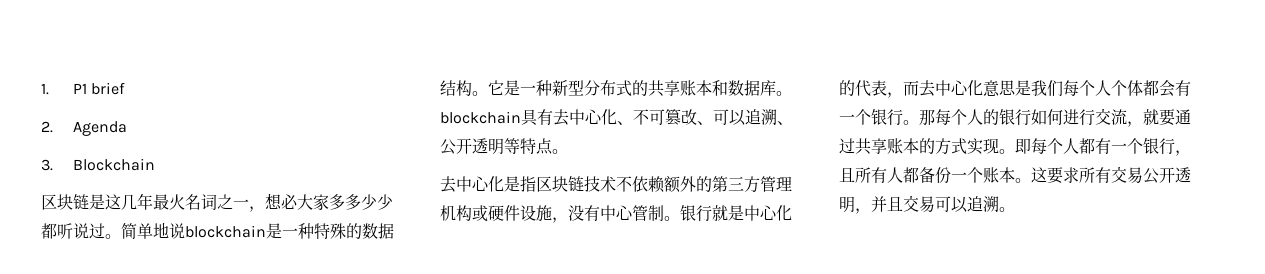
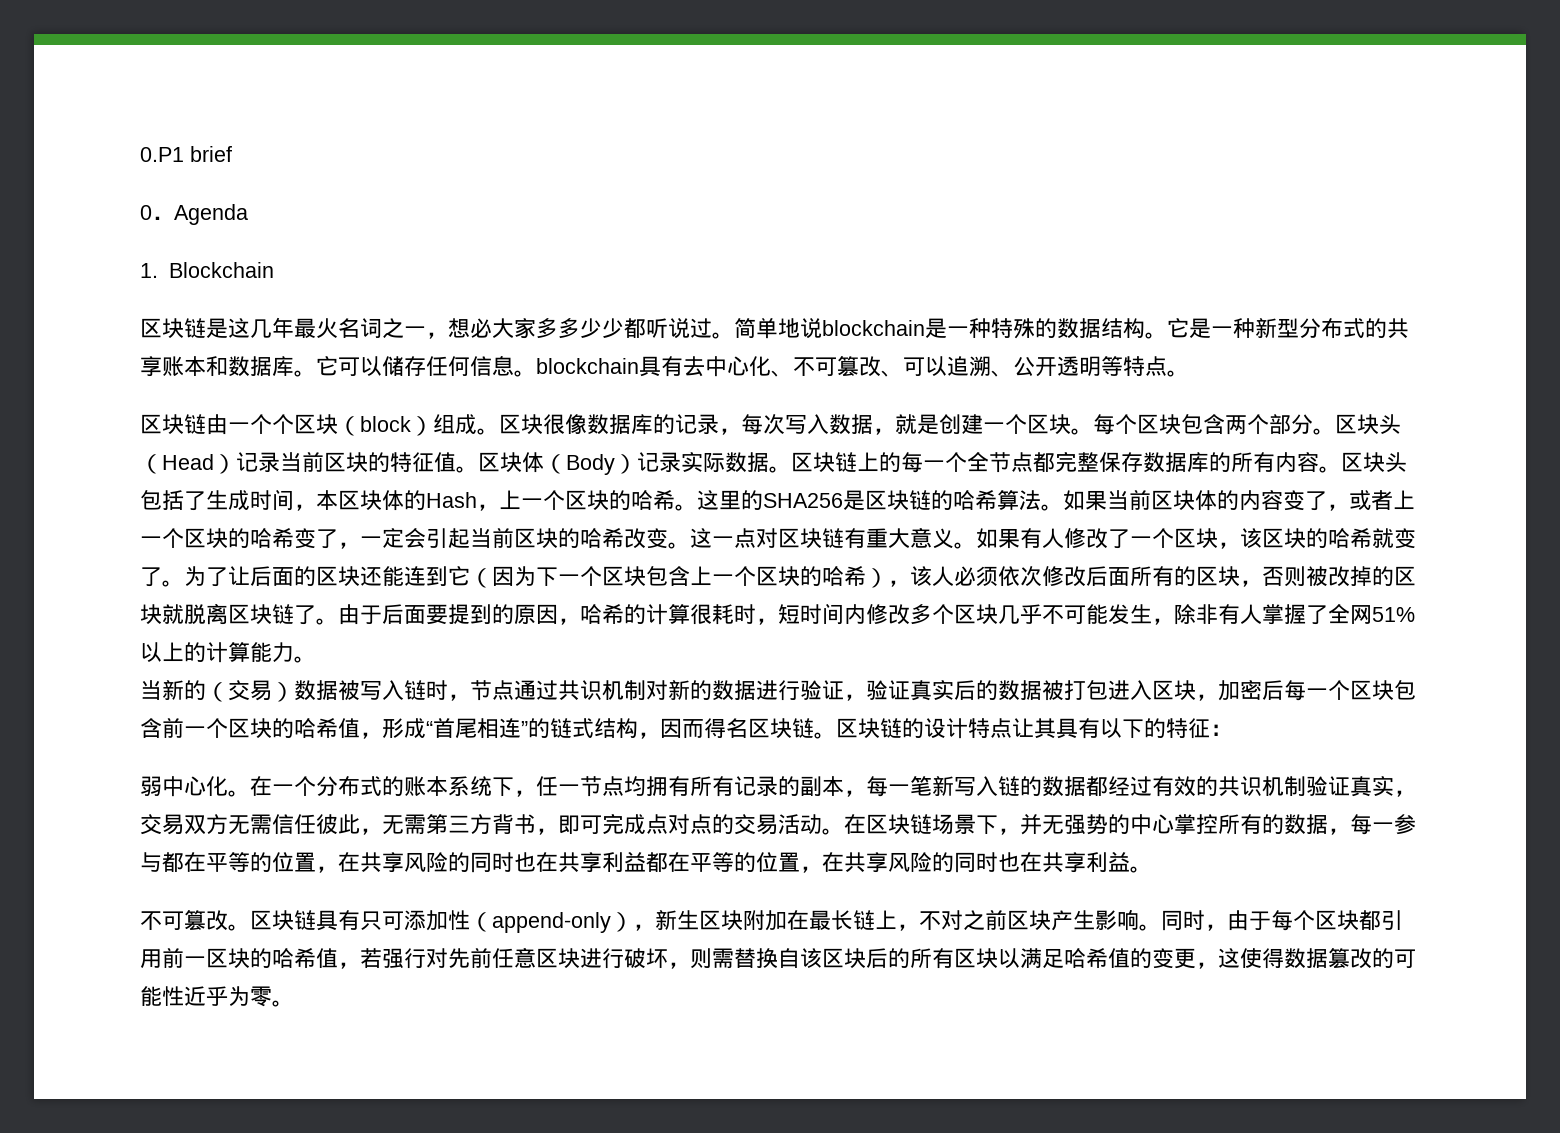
- 1. P1 brief
+ 0.P1 brief
- 2. Agenda
+ 0．Agenda
- 3. Blockchain
+ 1. Blockchain
- 它是一种新型分布式的共享账本和数据库。blockchain具有去中心化、不可篡改、可以追溯、公开透明等特点。
+ 它是一种新型分布式的共享账本和数据库。它可以储存任何信息。blockchain具有去中心化、不可篡改、可以追溯、公开透明等特点。
- 去中心化是指区块链技术不依赖额外的第三方管理机构或硬件设施，没有中心管制。银行就是中心化的代表，而去中心化意思是我们每个人个体都会有一个银行。那每个人的银行如何进行交流，就要通过共享账本的方式实现。即每个人都有一个银行，且所有人都备份一个账本。这要求所有交易公开透明，并且交易可以追溯。
+ 区块链由一个个区块（block）组成。区块很像数据库的记录，每次写入数据，就是创建一个区块。每个区块包含两个部分。区块头（Head）记录当前区块的特征值。区块体（Body）记录实际数据。区块链上的每一个全节点都完整保存数据库的所有内容。区块头包括了生成时间，本区块体的Hash，上一个区块的哈希。这里的SHA256是区块链的哈希算法。如果当前区块体的内容变了，或者上一个区块的哈希变了，一定会引起当前区块的哈希改变。这一点对区块链有重大意义。如果有人修改了一个区块，该区块的哈希就变了。为了让后面的区块还能连到它（因为下一个区块包含上一个区块的哈希），该人必须依次修改后面所有的区块，否则被改掉的区块就脱离区块链了。由于后面要提到的原因，哈希的计算很耗时，短时间内修改多个区块几乎不可能发生，除非有人掌握了全网51%以上的计算能力。
+ 当新的（交易）数据被写入链时，节点通过共识机制对新的数据进行验证，验证真实后的数据被打包进入区块，加密后每一个区块包含前一个区块的哈希值，形成“首尾相连”的链式结构，因而得名区块链。区块链的设计特点让其具有以下的特征：
+ 弱中心化。在一个分布式的账本系统下，任一节点均拥有所有记录的副本，每一笔新写入链的数据都经过有效的共识机制验证真实，交易双方无需信任彼此，无需第三方背书，即可完成点对点的交易活动。在区块链场景下，并无强势的中心掌控所有的数据，每一参与都在平等的位置，在共享风险的同时也在共享利益都在平等的位置，在共享风险的同时也在共享利益。
+ 不可篡改。区块链具有只可添加性（append-only），新生区块附加在最长链上，不对之前区块产生影响。同时，由于每个区块都引用前一区块的哈希值，若强行对先前任意区块进行破坏，则需替换自该区块后的所有区块以满足哈希值的变更，这使得数据篡改的可能性近乎为零。

